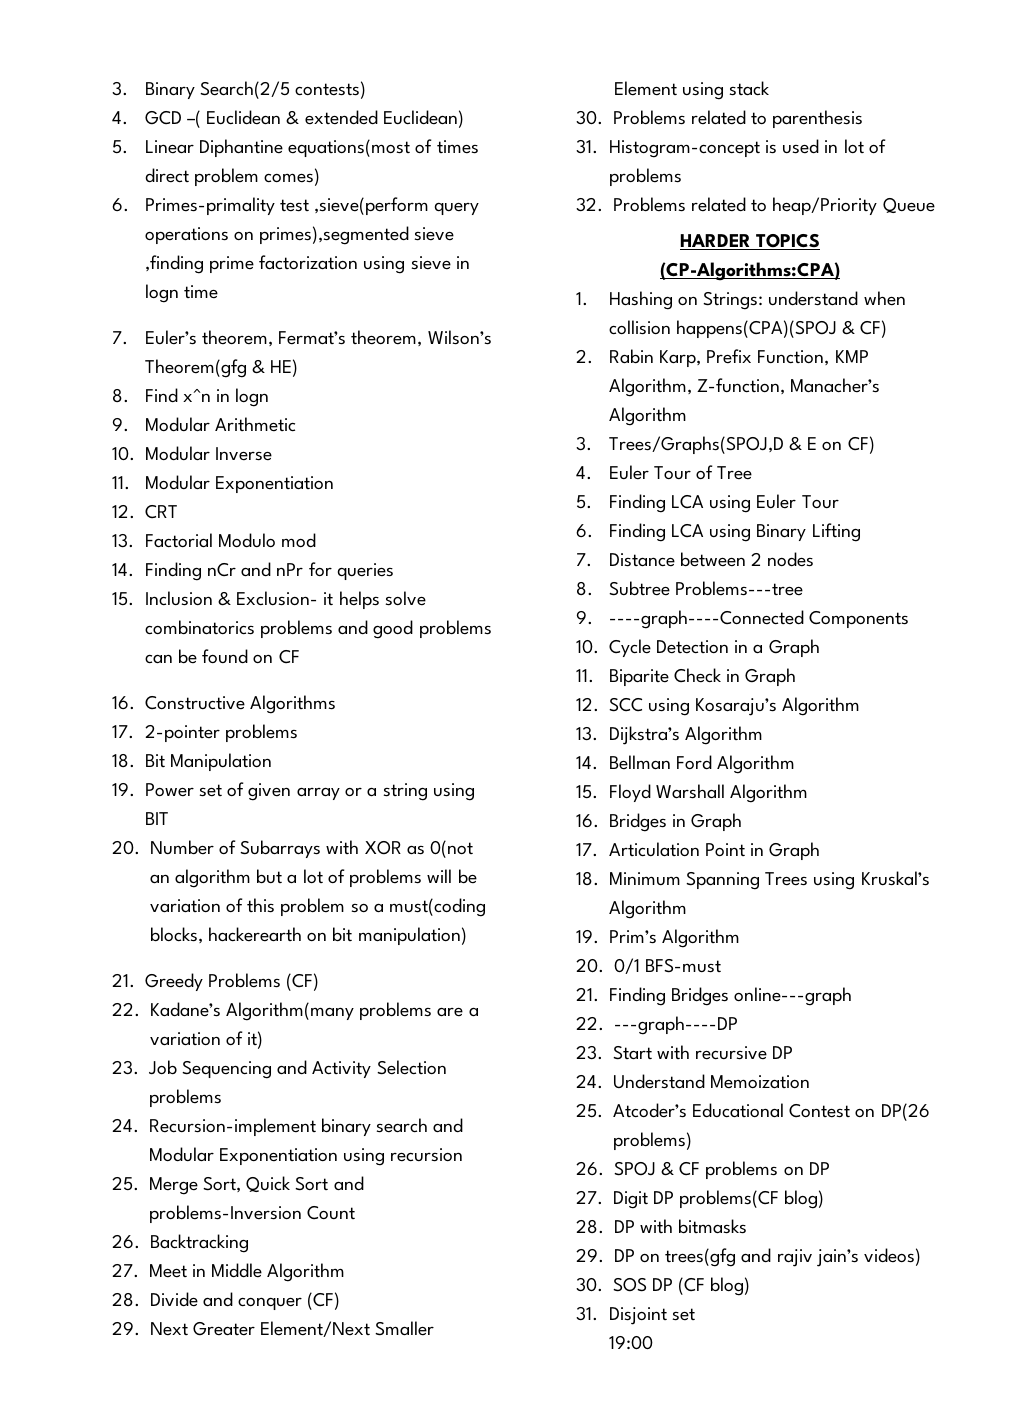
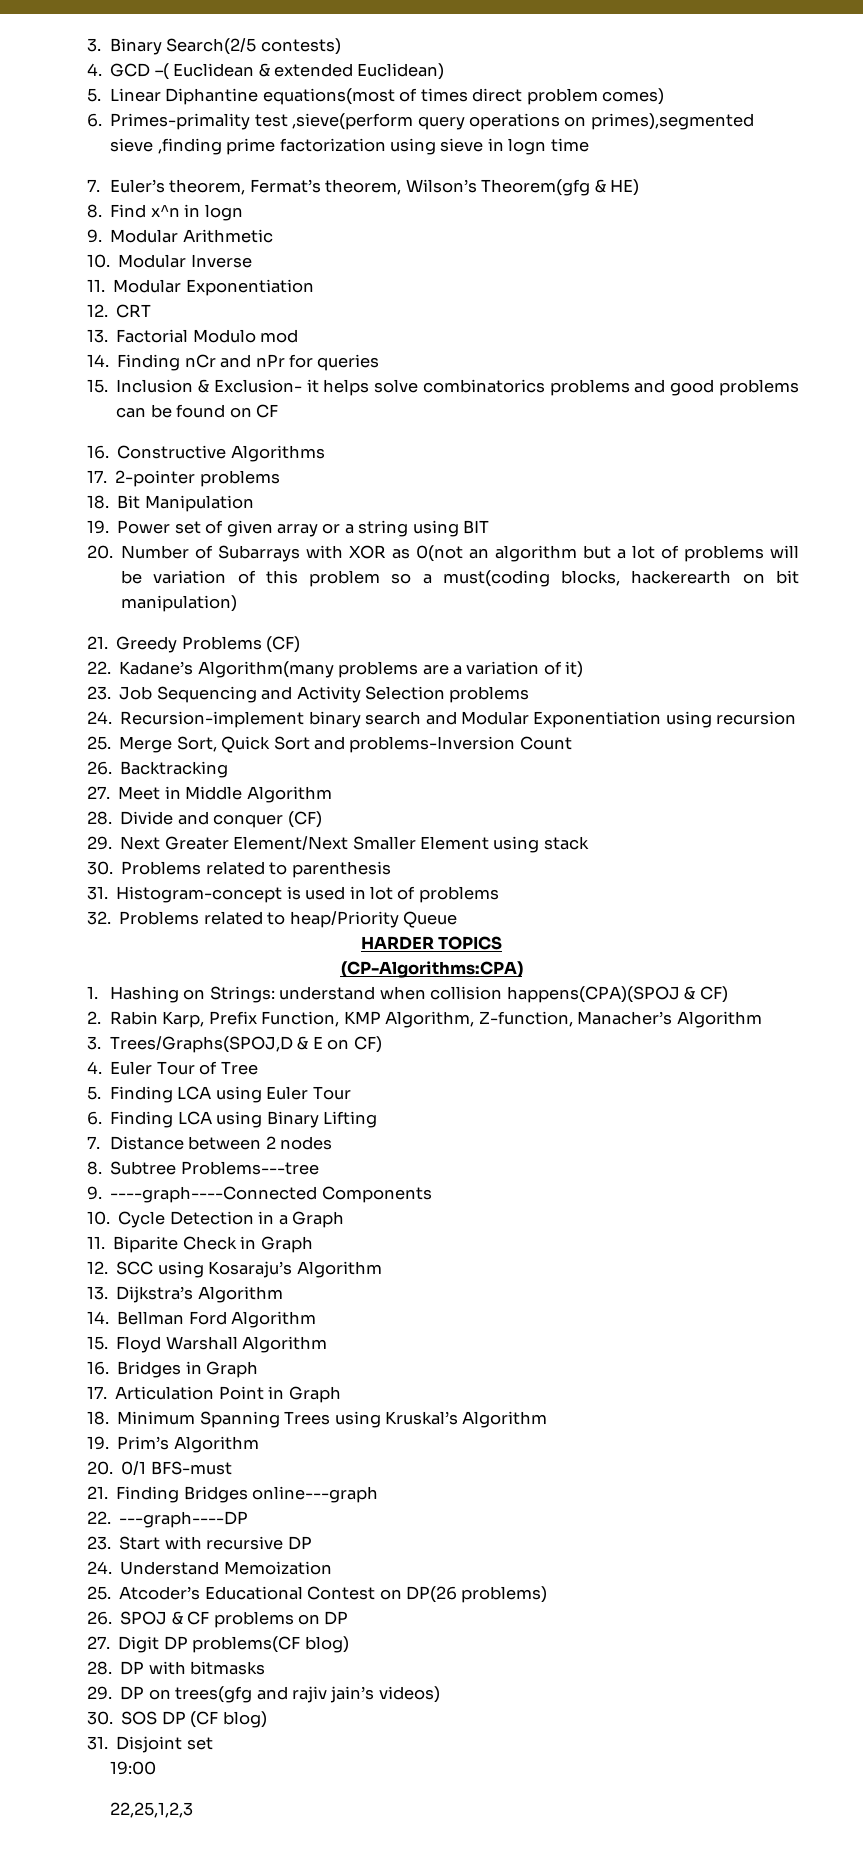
+ 22,25,1,2,3

